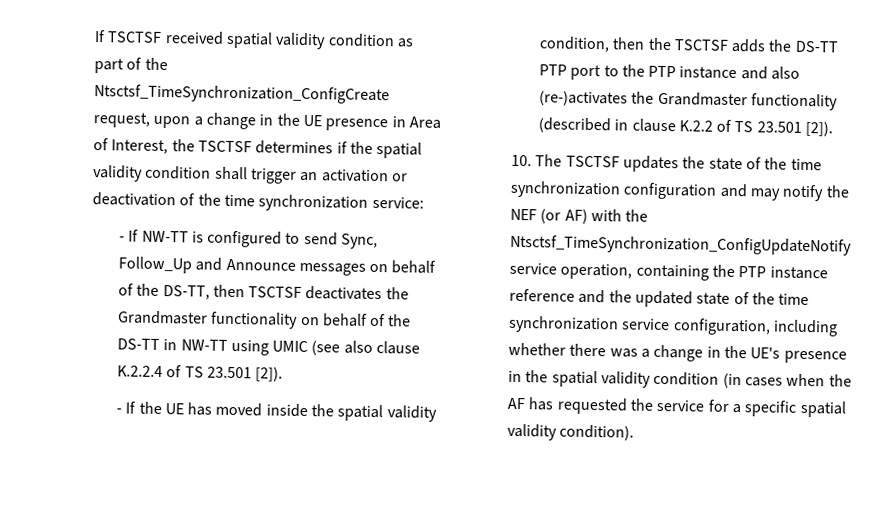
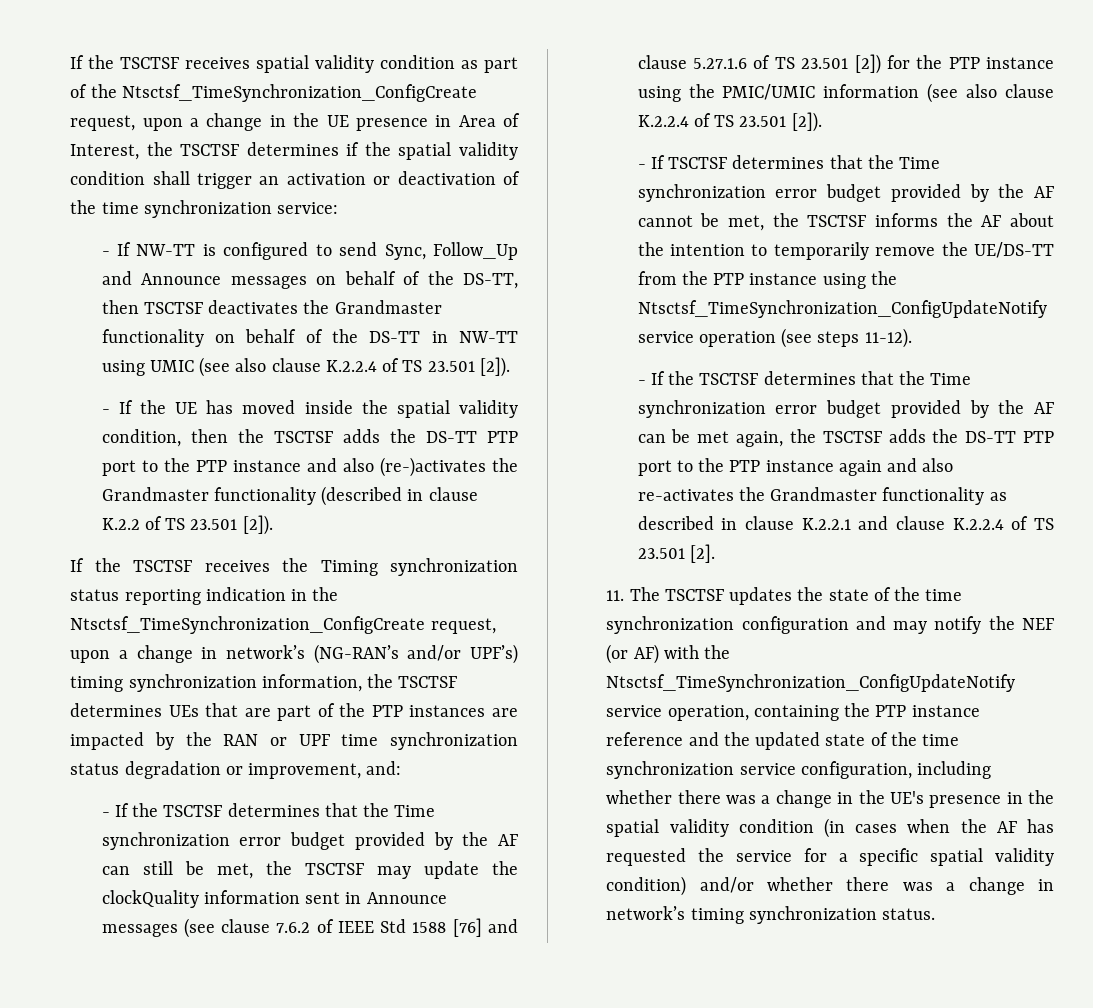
- If TSCTSF received spatial validity condition as part of the Ntsctsf_TimeSynchronization_ConfigCreate request, upon a change in the UE presence in Area of Interest, the TSCTSF determines if the spatial validity condition shall trigger an activation or deactivation of the time synchronization service:
+ If the TSCTSF receives spatial validity condition as part of the Ntsctsf_TimeSynchronization_ConfigCreate request, upon a change in the UE presence in Area of Interest, the TSCTSF determines if the spatial validity condition shall trigger an activation or deactivation of the time synchronization service:
- 10. The TSCTSF updates the state of the time synchronization configuration and may notify the NEF (or AF) with the Ntsctsf_TimeSynchronization_ConfigUpdateNotify service operation, containing the PTP instance reference and the updated state of the time synchronization service configuration, including whether there was a change in the UE's presence in the spatial validity condition (in cases when the AF has requested the service for a specific spatial validity condition).
+ If the TSCTSF receives the Timing synchronization status reporting indication in the Ntsctsf_TimeSynchronization_ConfigCreate request, upon a change in network’s (NG-RAN’s and/or UPF’s) timing synchronization information, the TSCTSF determines UEs that are part of the PTP instances are impacted by the RAN or UPF time synchronization status degradation or improvement, and:
+ - If the TSCTSF determines that the Time synchronization error budget provided by the AF can still be met, the TSCTSF may update the clockQuality information sent in Announce messages (see clause 7.6.2 of IEEE Std 1588 [76] and clause 5.27.1.6 of TS 23.501 [2]) for the PTP instance using the PMIC/UMIC information (see also clause K.2.2.4 of TS 23.501 [2]).
+ - If TSCTSF determines that the Time synchronization error budget provided by the AF cannot be met, the TSCTSF informs the AF about the intention to temporarily remove the UE/DS-TT from the PTP instance using the Ntsctsf_TimeSynchronization_ConfigUpdateNotify service operation (see steps 11-12).
+ - If the TSCTSF determines that the Time synchronization error budget provided by the AF can be met again, the TSCTSF adds the DS-TT PTP port to the PTP instance again and also re-activates the Grandmaster functionality as described in clause K.2.2.1 and clause K.2.2.4 of TS 23.501 [2].
+ 11. The TSCTSF updates the state of the time synchronization configuration and may notify the NEF (or AF) with the Ntsctsf_TimeSynchronization_ConfigUpdateNotify service operation, containing the PTP instance reference and the updated state of the time synchronization service configuration, including whether there was a change in the UE's presence in the spatial validity condition (in cases when the AF has requested the service for a specific spatial validity condition) and/or whether there was a change in network’s timing synchronization status.

